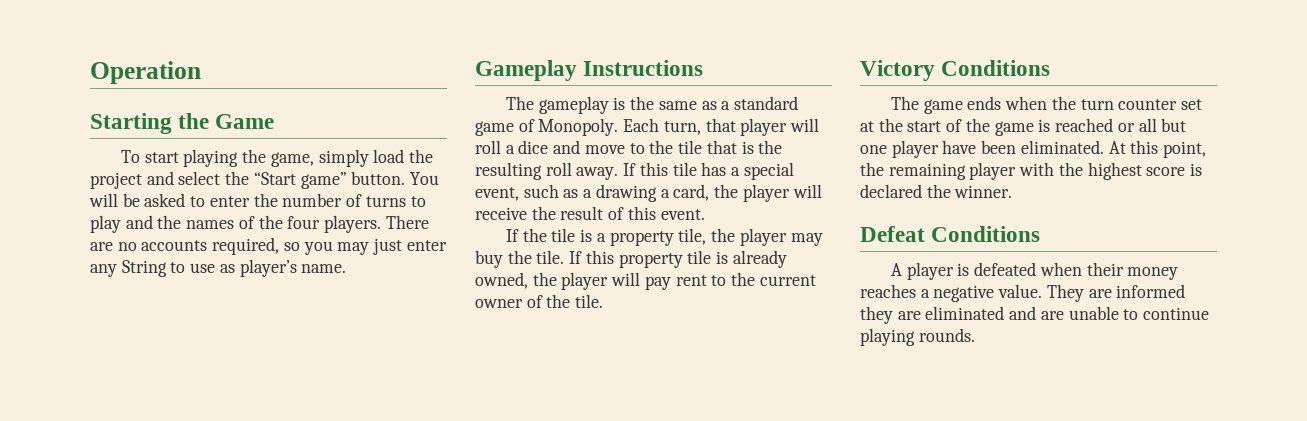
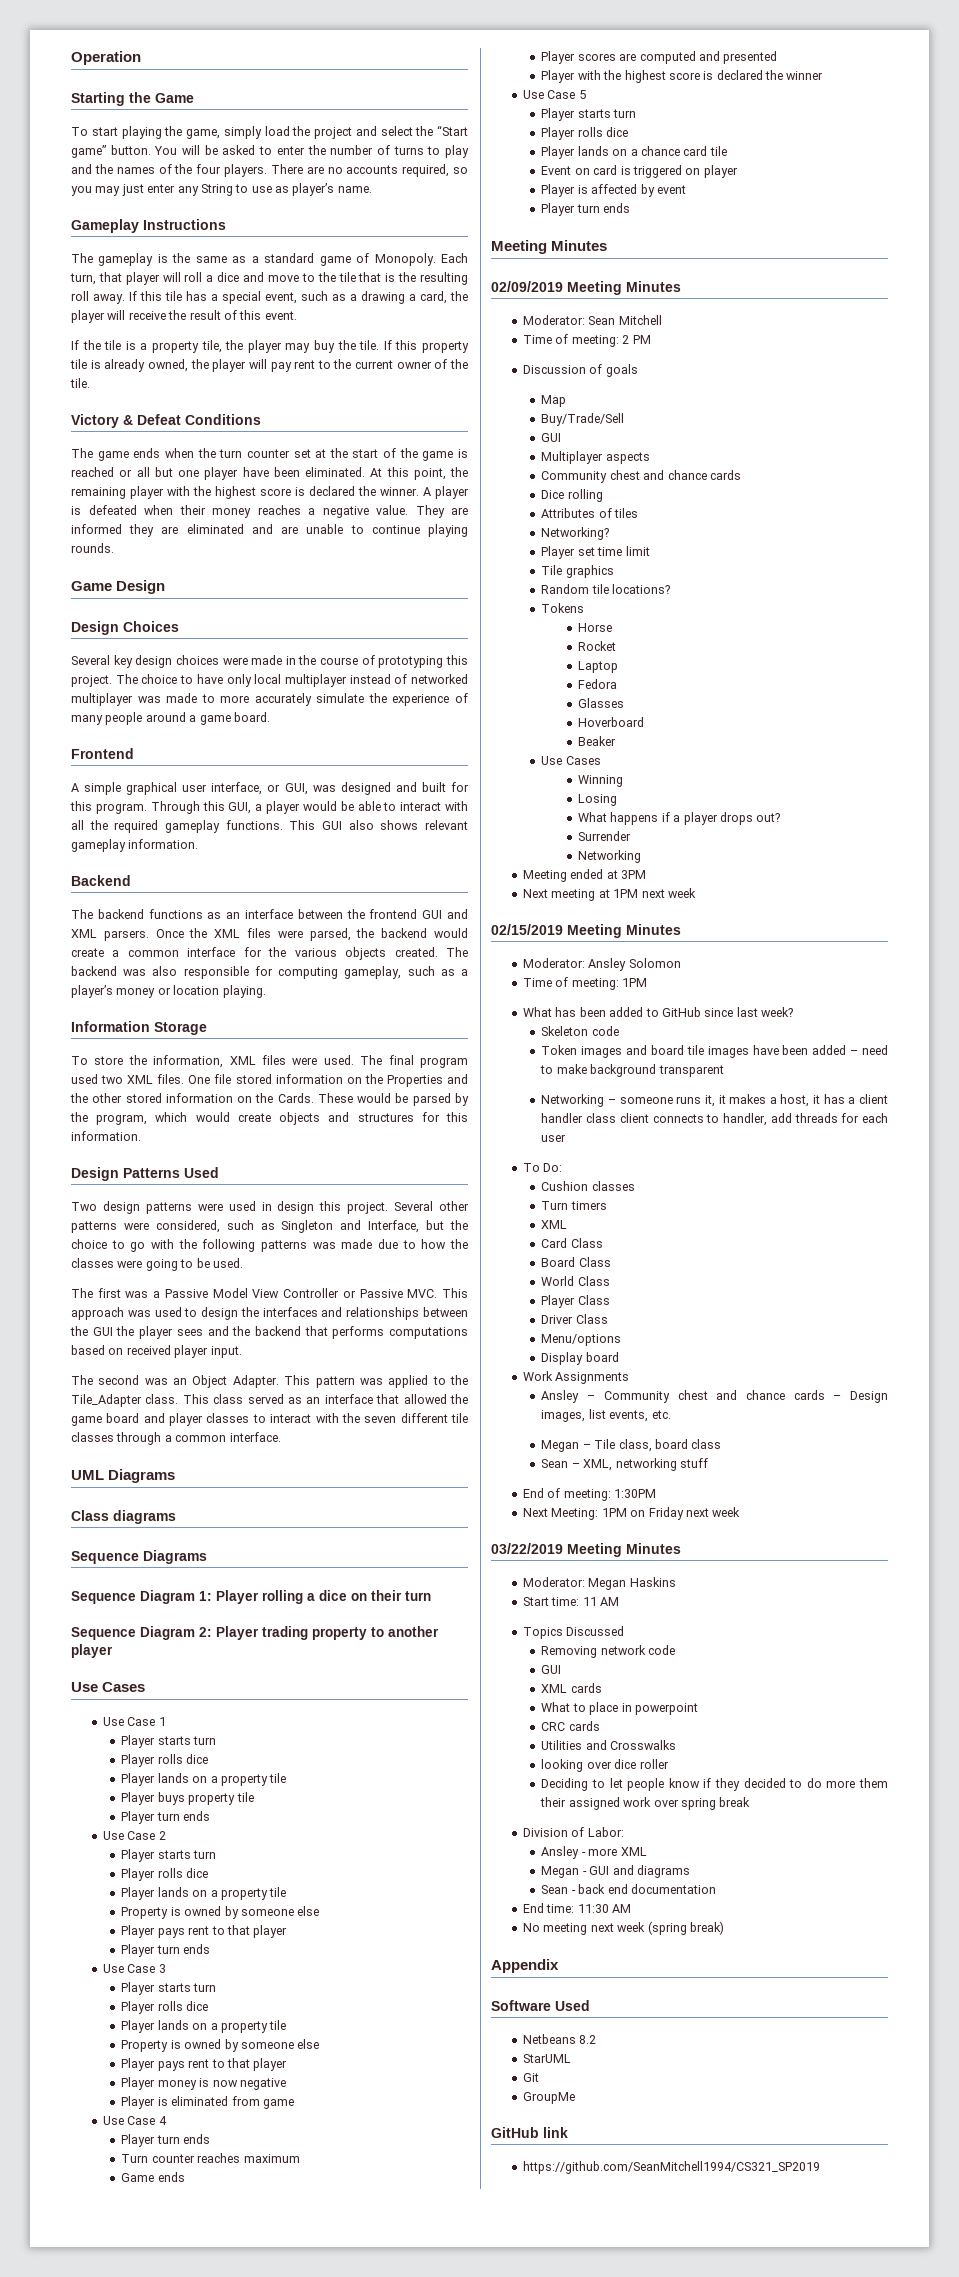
- Victory Conditions
+ Victory & Defeat Conditions
- At this point, the remaining player with the highest score is declared the winner.
- Defeat Conditions
- A player is defeated when their money reaches a negative value.
+ At this point, the remaining player with the highest score is declared the winner. A player is defeated when their money reaches a negative value.
+ Game Design
+ Design Choices
+ Several key design choices were made in the course of prototyping this project. The choice to have only local multiplayer instead of networked multiplayer was made to more accurately simulate the experience of many people around a game board.
+ Frontend
+ A simple graphical user interface, or GUI, was designed and built for this program. Through this GUI, a player would be able to interact with all the required gameplay functions. This GUI also shows relevant gameplay information.
+ Backend
+ The backend functions as an interface between the frontend GUI and XML parsers. Once the XML files were parsed, the backend would create a common interface for the various objects created. The backend was also responsible for computing gameplay, such as a player’s money or location playing.
+ Information Storage
+ To store the information, XML files were used. The final program used two XML files. One file stored information on the Properties and the other stored information on the Cards. These would be parsed by the program, which would create objects and structures for this information.
+ Design Patterns Used
+ Two design patterns were used in design this project. Several other patterns were considered, such as Singleton and Interface, but the choice to go with the following patterns was made due to how the classes were going to be used.
+ The first was a Passive Model View Controller or Passive MVC. This approach was used to design the interfaces and relationships between the GUI the player sees and the backend that performs computations based on received player input.
+ The second was an Object Adapter. This pattern was applied to the Tile_Adapter class. This class served as an interface that allowed the game board and player classes to interact with the seven different tile classes through a common interface.
+ UML Diagrams
+ Class diagrams
+ Sequence Diagrams
+ Sequence Diagram 1: Player rolling a dice on their turn
+ Sequence Diagram 2: Player trading property to another player
+ Use Cases
+ Use Case 1
+ Player starts turn
+ Player rolls dice
+ Player lands on a property tile
+ Player buys property tile
+ Player turn ends
+ Use Case 2
+ Player starts turn
+ Player rolls dice
+ Player lands on a property tile
+ Property is owned by someone else
+ Player pays rent to that player
+ Player turn ends
+ Use Case 3
+ Player starts turn
+ Player rolls dice
+ Player lands on a property tile
+ Property is owned by someone else
+ Player pays rent to that player
+ Player money is now negative
+ Player is eliminated from game
+ Use Case 4
+ Player turn ends
+ Turn counter reaches maximum
+ Game ends
+ Player scores are computed and presented
+ Player with the highest score is declared the winner
+ Use Case 5
+ Player starts turn
+ Player rolls dice
+ Player lands on a chance card tile
+ Event on card is triggered on player
+ Player is affected by event
+ Player turn ends
+ Meeting Minutes
+ 02/09/2019 Meeting Minutes
+ Moderator: Sean Mitchell
+ Time of meeting: 2 PM
+ Discussion of goals
+ Map
+ Buy/Trade/Sell
+ GUI
+ Multiplayer aspects
+ Community chest and chance cards
+ Dice rolling
+ Attributes of tiles
+ Networking?
+ Player set time limit
+ Tile graphics
+ Random tile locations?
+ Tokens
+ Horse
+ Rocket
+ Laptop
+ Fedora
+ Glasses
+ Hoverboard
+ Beaker
+ Use Cases
+ Winning
+ Losing
+ What happens if a player drops out?
+ Surrender
+ Networking
+ Meeting ended at 3PM
+ Next meeting at 1PM next week
+ 02/15/2019 Meeting Minutes
+ Moderator: Ansley Solomon
+ Time of meeting: 1PM
+ What has been added to GitHub since last week?
+ Skeleton code
+ Token images and board tile images have been added – need to make background transparent
+ Networking – someone runs it, it makes a host, it has a client handler class client connects to handler, add threads for each user
+ To Do:
+ Cushion classes
+ Turn timers
+ XML
+ Card Class
+ Board Class
+ World Class
+ Player Class
+ Driver Class
+ Menu/options
+ Display board
+ Work Assignments
+ Ansley – Community chest and chance cards – Design images, list events, etc.
+ Megan – Tile class, board class
+ Sean – XML, networking stuff
+ End of meeting: 1:30PM
+ Next Meeting: 1PM on Friday next week
+ 03/22/2019 Meeting Minutes
+ Moderator: Megan Haskins
+ Start time: 11 AM
+ Topics Discussed
+ Removing network code
+ GUI
+ XML cards
+ What to place in powerpoint
+ CRC cards
+ Utilities and Crosswalks
+ looking over dice roller
+ Deciding to let people know if they decided to do more them their assigned work over spring break
+ Division of Labor:
+ Ansley - more XML
+ Megan - GUI and diagrams
+ Sean - back end documentation
+ End time: 11:30 AM
+ No meeting next week (spring break)
+ Appendix
+ Software Used
+ Netbeans 8.2
+ StarUML
+ Git
+ GroupMe
+ GitHub link
+ https://github.com/SeanMitchell1994/CS321_SP2019

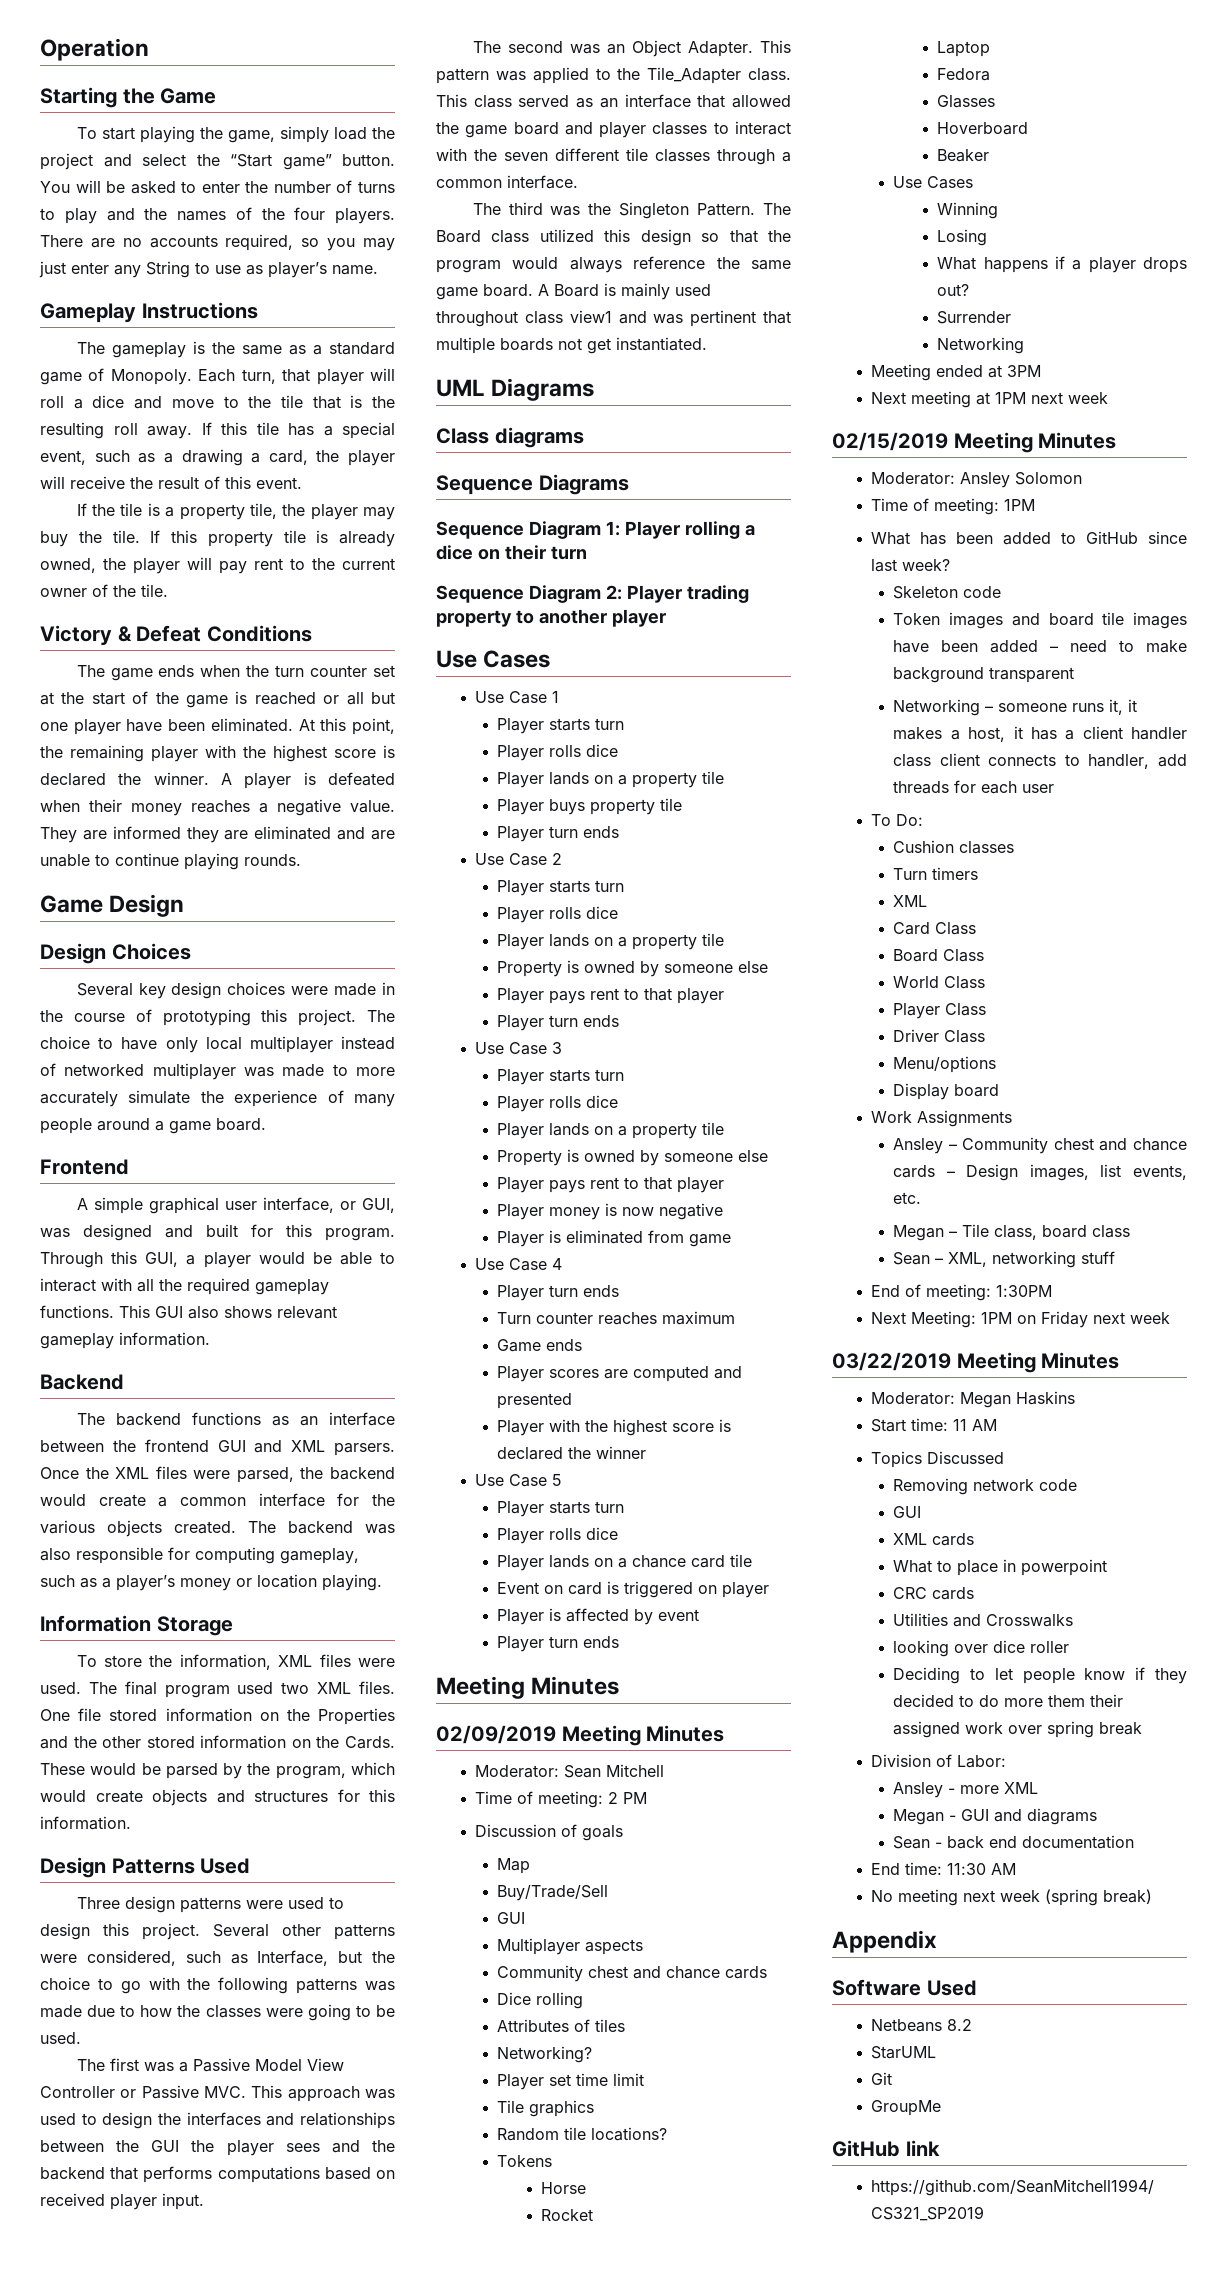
- Two design patterns were used in design this project.
+ Three design patterns were used to design this project.
- Several other patterns were considered, such as Singleton and Interface, but the choice to go with the following patterns was made due to how the classes were going to be used.
+ Several other patterns were considered, such as Interface, but the choice to go with the following patterns was made due to how the classes were going to be used.
+ The third was the Singleton Pattern. The Board class utilized this design so that the program would always reference the same game board. A Board is mainly used throughout class view1 and was pertinent that multiple boards not get instantiated.

